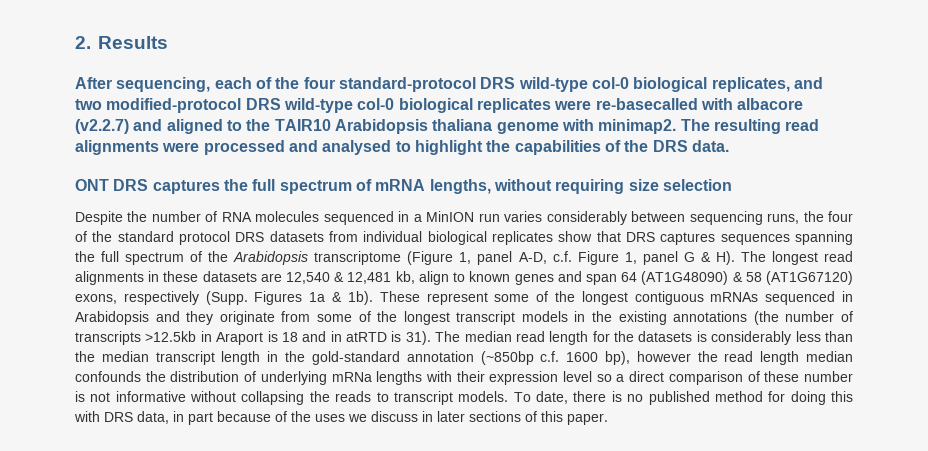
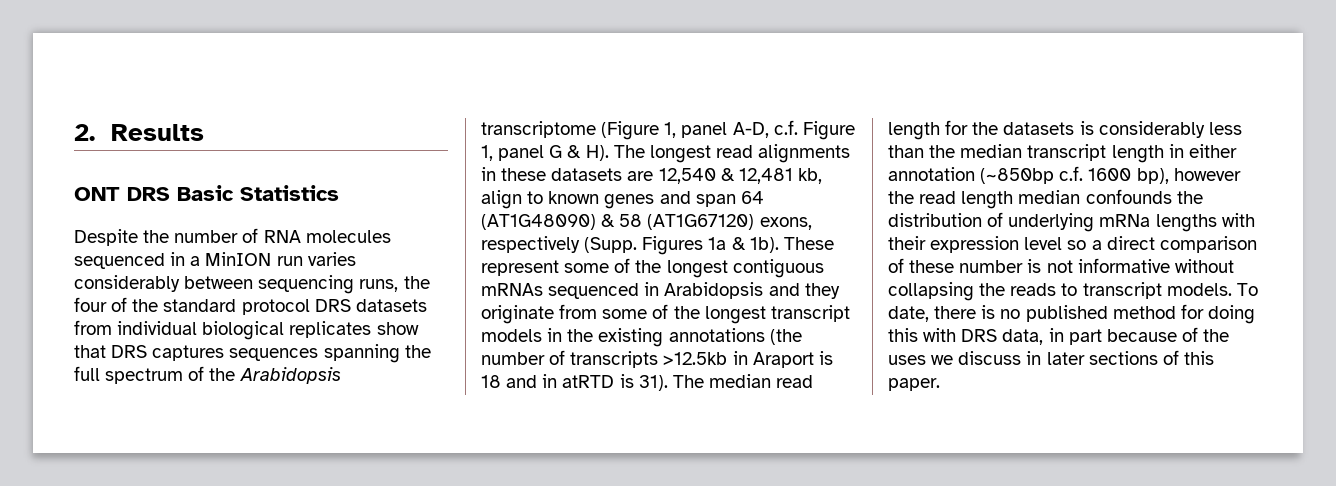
- After sequencing, each of the four standard-protocol DRS wild-type col-0 biological replicates, and two modified-protocol DRS wild-type col-0 biological replicates were re-basecalled with albacore (v2.2.7) and aligned to the TAIR10 Arabidopsis thaliana genome with minimap2. The resulting read alignments were processed and analysed to highlight the capabilities of the DRS data.
- ONT DRS captures the full spectrum of mRNA lengths, without requiring size selection
+ ONT DRS Basic Statistics
- The median read length for the datasets is considerably less than the median transcript length in the gold-standard annotation (~850bp c.f. 1600 bp), however the read length median confounds the distribution of underlying mRNa lengths with their expression level so a direct comparison of these number is not informative without collapsing the reads to transcript models.
+ The median read length for the datasets is considerably less than the median transcript length in either annotation (~850bp c.f. 1600 bp), however the read length median confounds the distribution of underlying mRNa lengths with their expression level so a direct comparison of these number is not informative without collapsing the reads to transcript models.

